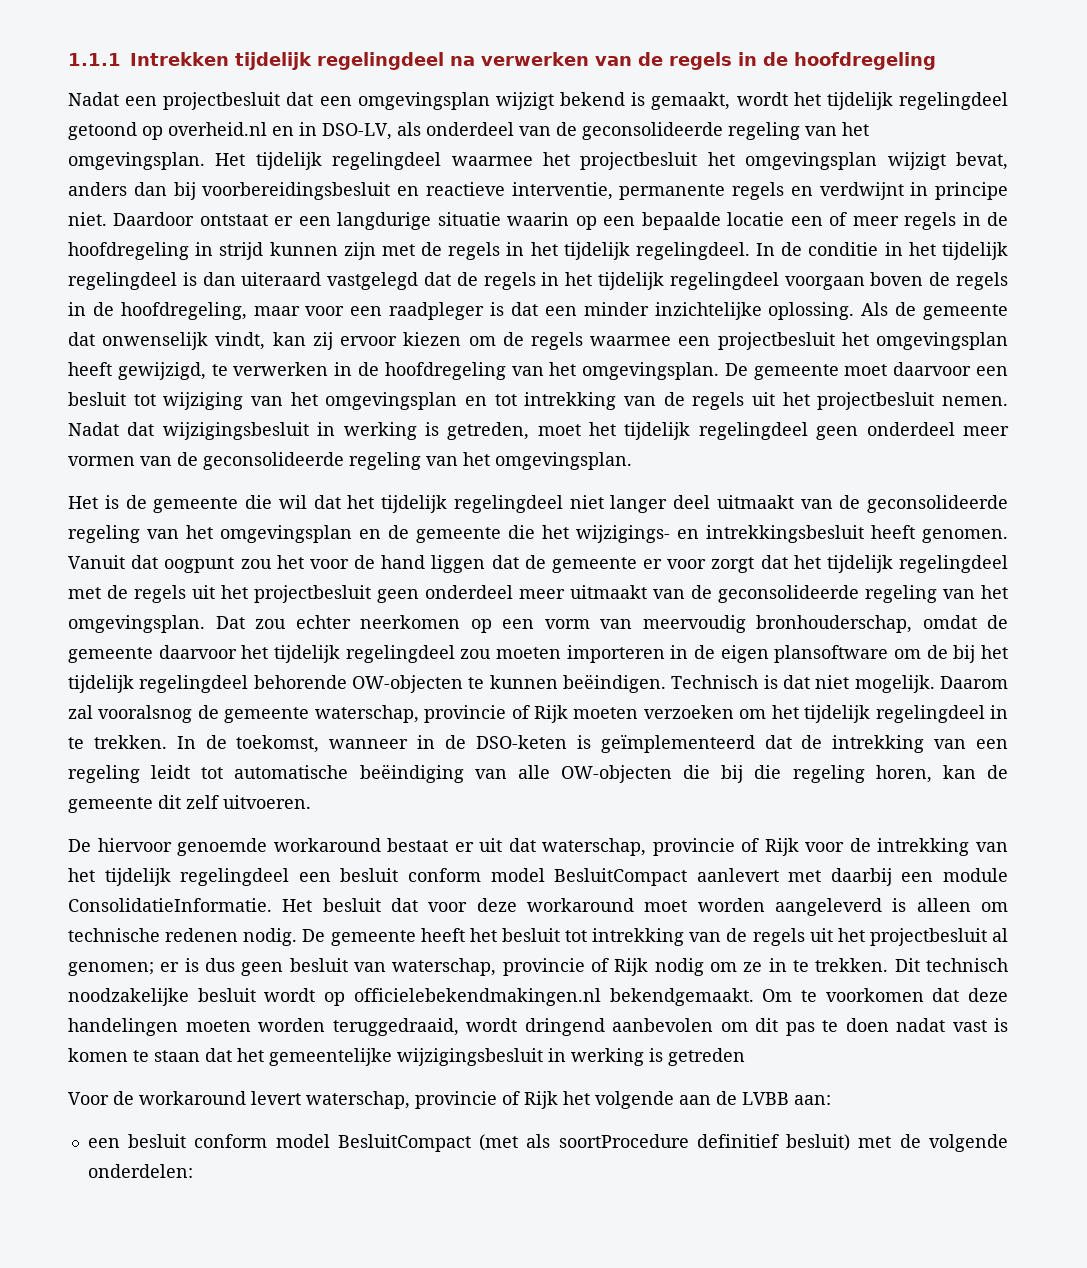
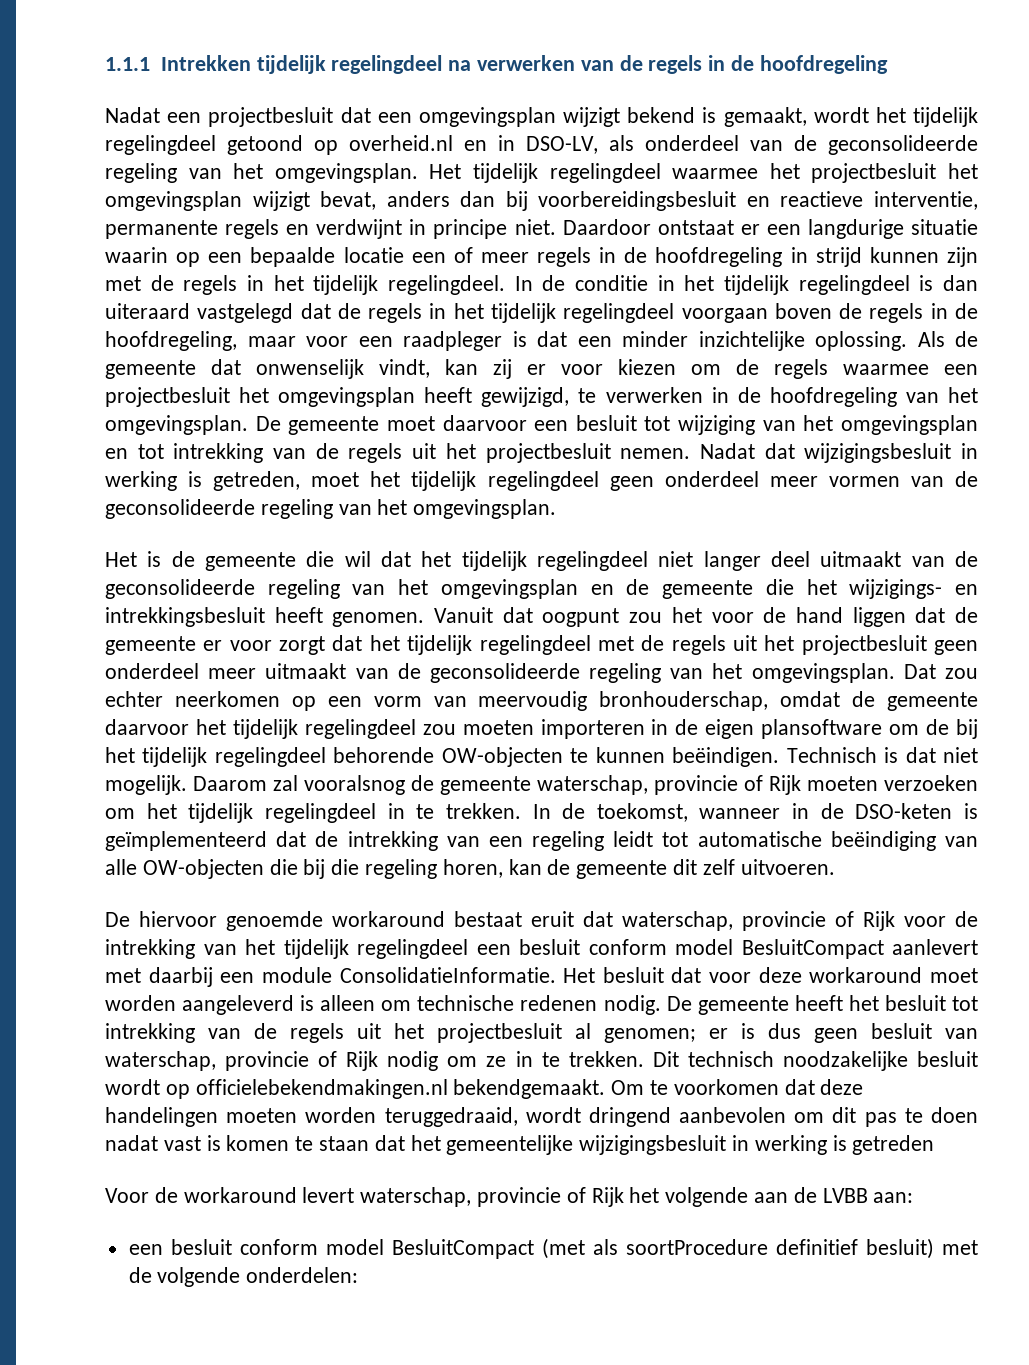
- Als de gemeente dat onwenselijk vindt, kan zij ervoor kiezen om de regels waarmee een projectbesluit het omgevingsplan heeft gewijzigd, te verwerken in de hoofdregeling van het omgevingsplan.
+ Als de gemeente dat onwenselijk vindt, kan zij er voor kiezen om de regels waarmee een projectbesluit het omgevingsplan heeft gewijzigd, te verwerken in de hoofdregeling van het omgevingsplan.
- De hiervoor genoemde workaround bestaat er uit dat waterschap, provincie of Rijk voor de intrekking van het tijdelijk regelingdeel een besluit conform model BesluitCompact aanlevert met daarbij een module ConsolidatieInformatie.
+ De hiervoor genoemde workaround bestaat eruit dat waterschap, provincie of Rijk voor de intrekking van het tijdelijk regelingdeel een besluit conform model BesluitCompact aanlevert met daarbij een module ConsolidatieInformatie.

